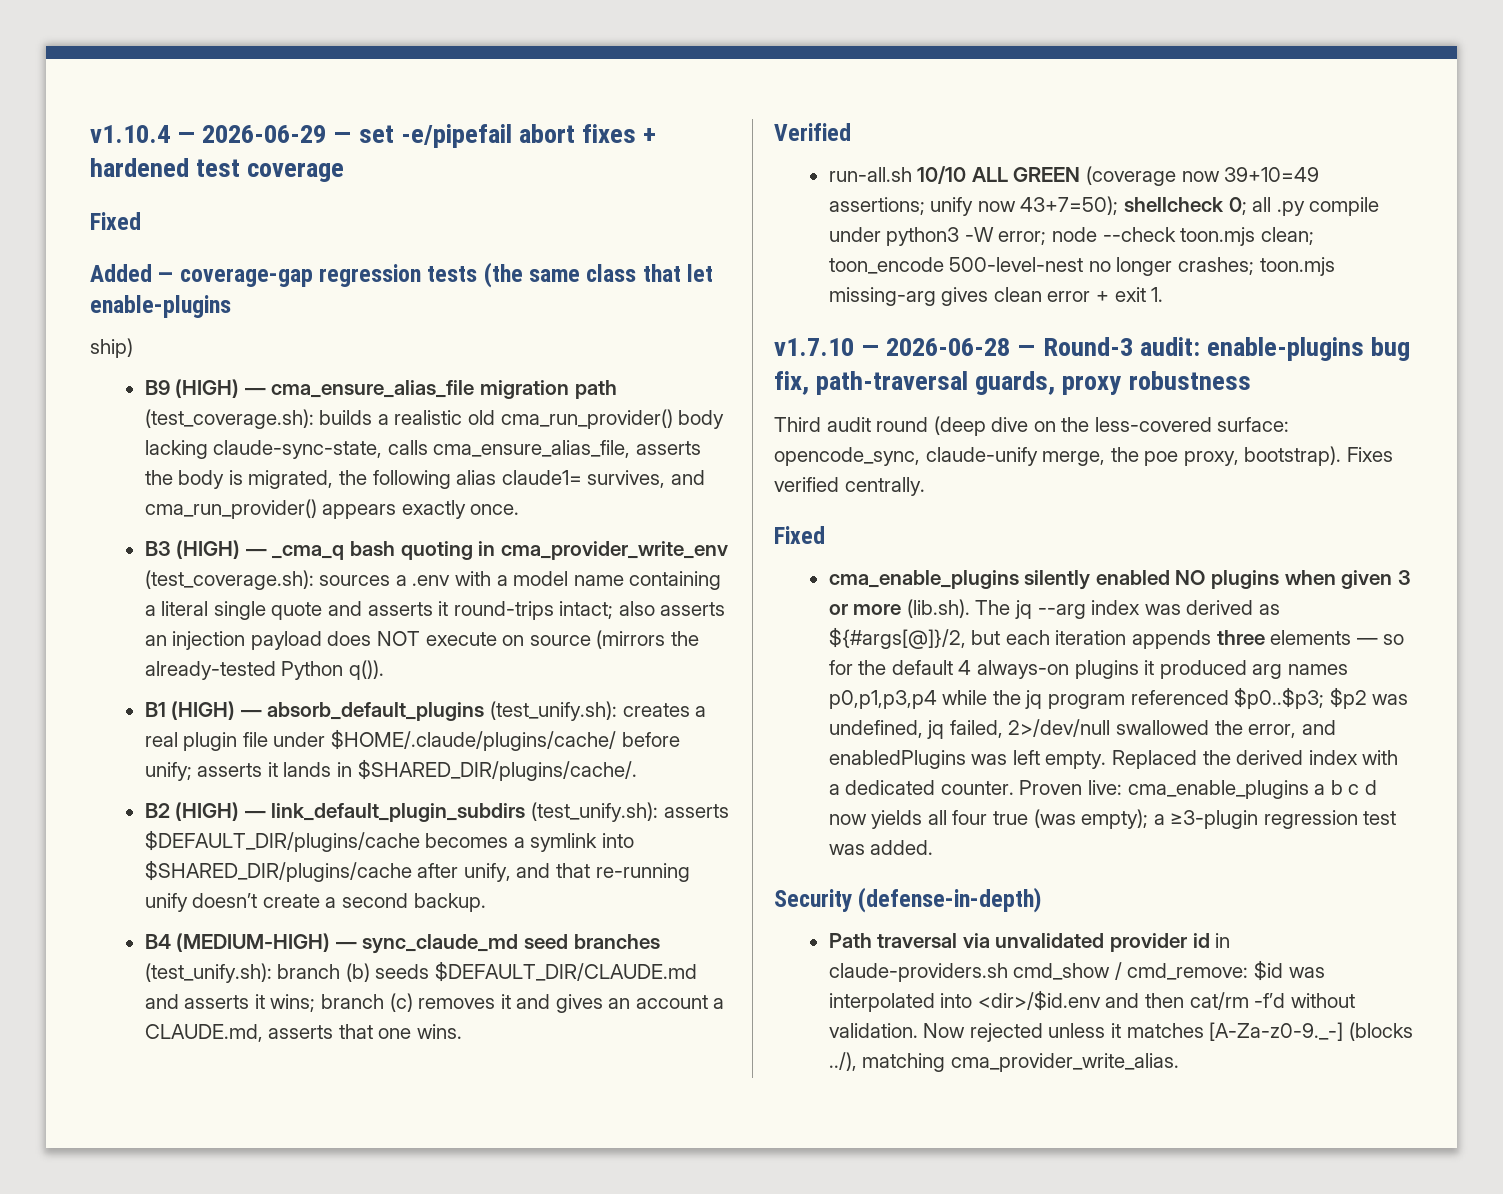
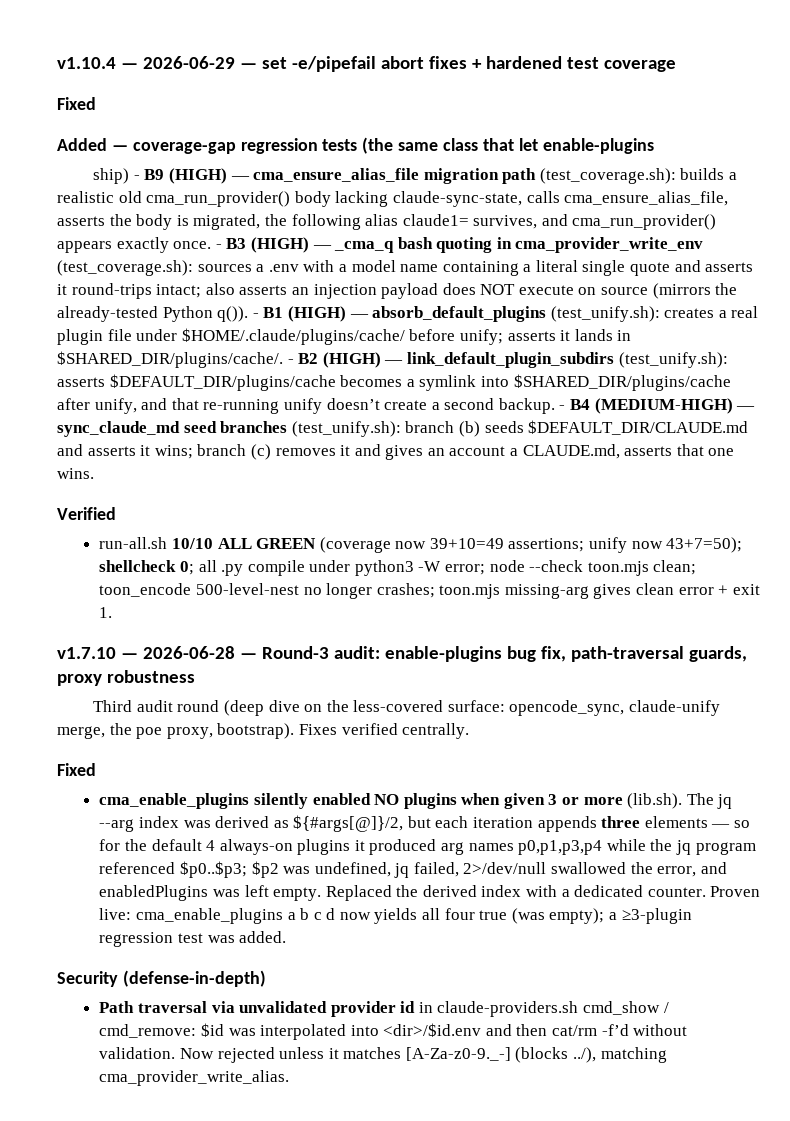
- ship)
- B9 (HIGH) — cma_ensure_alias_file migration path (test_coverage.sh):
+ ship) - B9 (HIGH) — cma_ensure_alias_file migration path (test_coverage.sh):
- builds a realistic old cma_run_provider() body lacking claude-sync-state, calls cma_ensure_alias_file, asserts the body is migrated, the following alias claude1= survives, and cma_run_provider() appears exactly once.
- B3 (HIGH) — _cma_q bash quoting in cma_provider_write_env (test_coverage.sh):
+ builds a realistic old cma_run_provider() body lacking claude-sync-state, calls cma_ensure_alias_file, asserts the body is migrated, the following alias claude1= survives, and cma_run_provider() appears exactly once. - B3 (HIGH) — _cma_q bash quoting in cma_provider_write_env (test_coverage.sh):
- also asserts an injection payload does NOT execute on source (mirrors the already-tested Python q()).
- B1 (HIGH) — absorb_default_plugins (test_unify.sh):
+ also asserts an injection payload does NOT execute on source (mirrors the already-tested Python q()). - B1 (HIGH) — absorb_default_plugins (test_unify.sh):
- asserts it lands in $SHARED_DIR/plugins/cache/.
- B2 (HIGH) — link_default_plugin_subdirs (test_unify.sh):
+ asserts it lands in $SHARED_DIR/plugins/cache/. - B2 (HIGH) — link_default_plugin_subdirs (test_unify.sh):
- asserts $DEFAULT_DIR/plugins/cache becomes a symlink into $SHARED_DIR/plugins/cache after unify, and that re-running unify doesn’t create a second backup.
- B4 (MEDIUM-HIGH) — sync_claude_md seed branches (test_unify.sh):
+ asserts $DEFAULT_DIR/plugins/cache becomes a symlink into $SHARED_DIR/plugins/cache after unify, and that re-running unify doesn’t create a second backup. - B4 (MEDIUM-HIGH) — sync_claude_md seed branches (test_unify.sh):

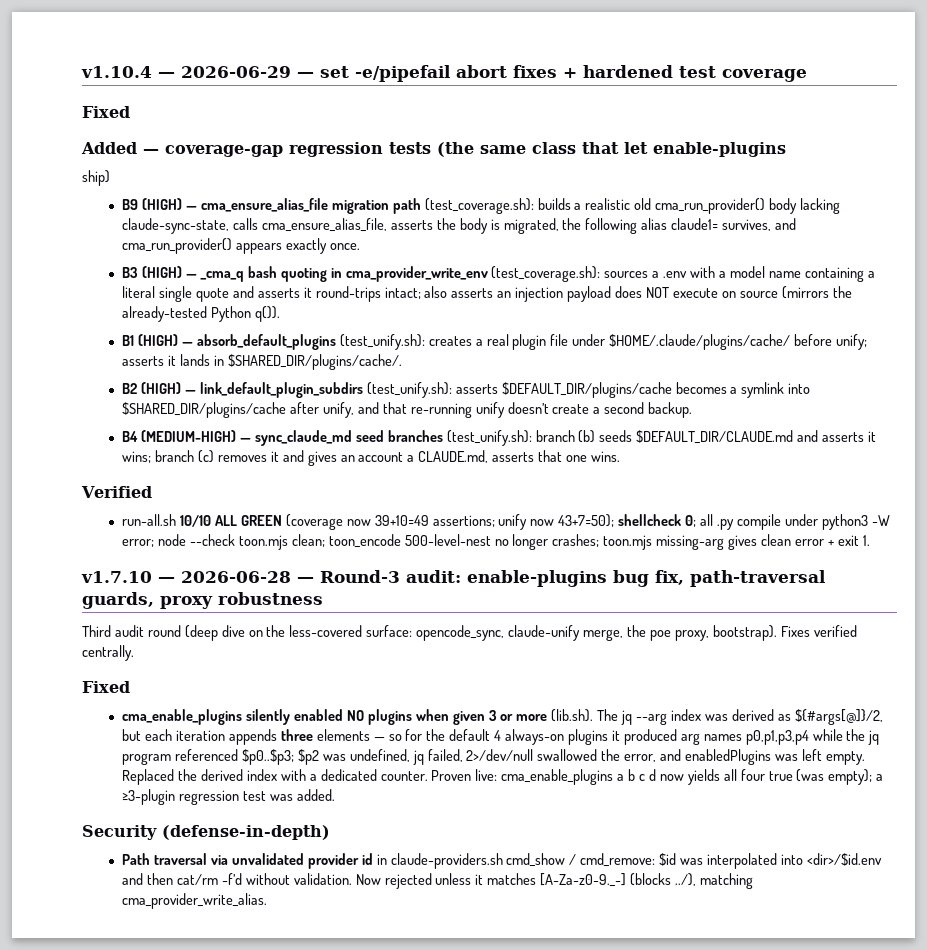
- ship) - B9 (HIGH) — cma_ensure_alias_file migration path (test_coverage.sh):
+ ship)
+ B9 (HIGH) — cma_ensure_alias_file migration path (test_coverage.sh):
- builds a realistic old cma_run_provider() body lacking claude-sync-state, calls cma_ensure_alias_file, asserts the body is migrated, the following alias claude1= survives, and cma_run_provider() appears exactly once. - B3 (HIGH) — _cma_q bash quoting in cma_provider_write_env (test_coverage.sh):
+ builds a realistic old cma_run_provider() body lacking claude-sync-state, calls cma_ensure_alias_file, asserts the body is migrated, the following alias claude1= survives, and cma_run_provider() appears exactly once.
+ B3 (HIGH) — _cma_q bash quoting in cma_provider_write_env (test_coverage.sh):
- also asserts an injection payload does NOT execute on source (mirrors the already-tested Python q()). - B1 (HIGH) — absorb_default_plugins (test_unify.sh):
+ also asserts an injection payload does NOT execute on source (mirrors the already-tested Python q()).
+ B1 (HIGH) — absorb_default_plugins (test_unify.sh):
- asserts it lands in $SHARED_DIR/plugins/cache/. - B2 (HIGH) — link_default_plugin_subdirs (test_unify.sh):
+ asserts it lands in $SHARED_DIR/plugins/cache/.
+ B2 (HIGH) — link_default_plugin_subdirs (test_unify.sh):
- asserts $DEFAULT_DIR/plugins/cache becomes a symlink into $SHARED_DIR/plugins/cache after unify, and that re-running unify doesn’t create a second backup. - B4 (MEDIUM-HIGH) — sync_claude_md seed branches (test_unify.sh):
+ asserts $DEFAULT_DIR/plugins/cache becomes a symlink into $SHARED_DIR/plugins/cache after unify, and that re-running unify doesn’t create a second backup.
+ B4 (MEDIUM-HIGH) — sync_claude_md seed branches (test_unify.sh):

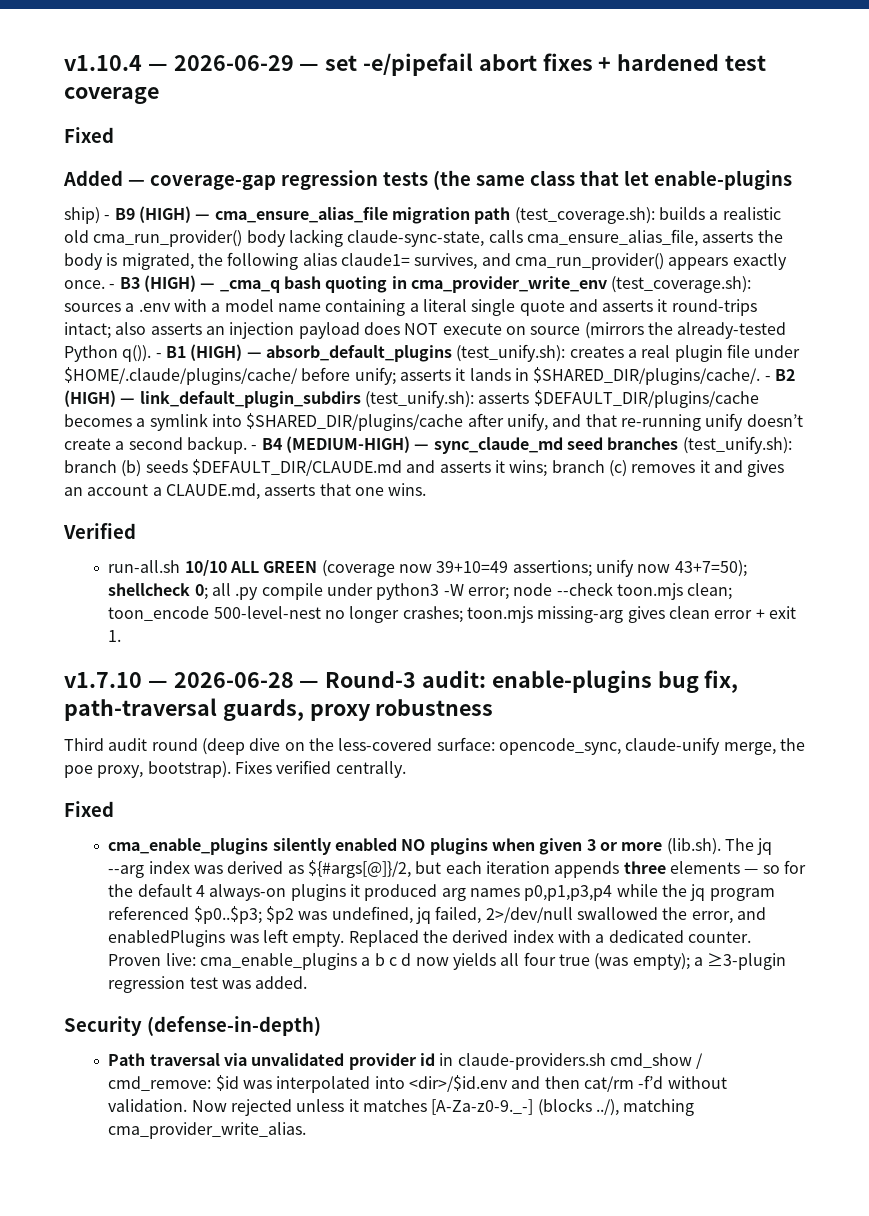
- ship)
- B9 (HIGH) — cma_ensure_alias_file migration path (test_coverage.sh):
+ ship) - B9 (HIGH) — cma_ensure_alias_file migration path (test_coverage.sh):
- builds a realistic old cma_run_provider() body lacking claude-sync-state, calls cma_ensure_alias_file, asserts the body is migrated, the following alias claude1= survives, and cma_run_provider() appears exactly once.
- B3 (HIGH) — _cma_q bash quoting in cma_provider_write_env (test_coverage.sh):
+ builds a realistic old cma_run_provider() body lacking claude-sync-state, calls cma_ensure_alias_file, asserts the body is migrated, the following alias claude1= survives, and cma_run_provider() appears exactly once. - B3 (HIGH) — _cma_q bash quoting in cma_provider_write_env (test_coverage.sh):
- also asserts an injection payload does NOT execute on source (mirrors the already-tested Python q()).
- B1 (HIGH) — absorb_default_plugins (test_unify.sh):
+ also asserts an injection payload does NOT execute on source (mirrors the already-tested Python q()). - B1 (HIGH) — absorb_default_plugins (test_unify.sh):
- asserts it lands in $SHARED_DIR/plugins/cache/.
- B2 (HIGH) — link_default_plugin_subdirs (test_unify.sh):
+ asserts it lands in $SHARED_DIR/plugins/cache/. - B2 (HIGH) — link_default_plugin_subdirs (test_unify.sh):
- asserts $DEFAULT_DIR/plugins/cache becomes a symlink into $SHARED_DIR/plugins/cache after unify, and that re-running unify doesn’t create a second backup.
- B4 (MEDIUM-HIGH) — sync_claude_md seed branches (test_unify.sh):
+ asserts $DEFAULT_DIR/plugins/cache becomes a symlink into $SHARED_DIR/plugins/cache after unify, and that re-running unify doesn’t create a second backup. - B4 (MEDIUM-HIGH) — sync_claude_md seed branches (test_unify.sh):

